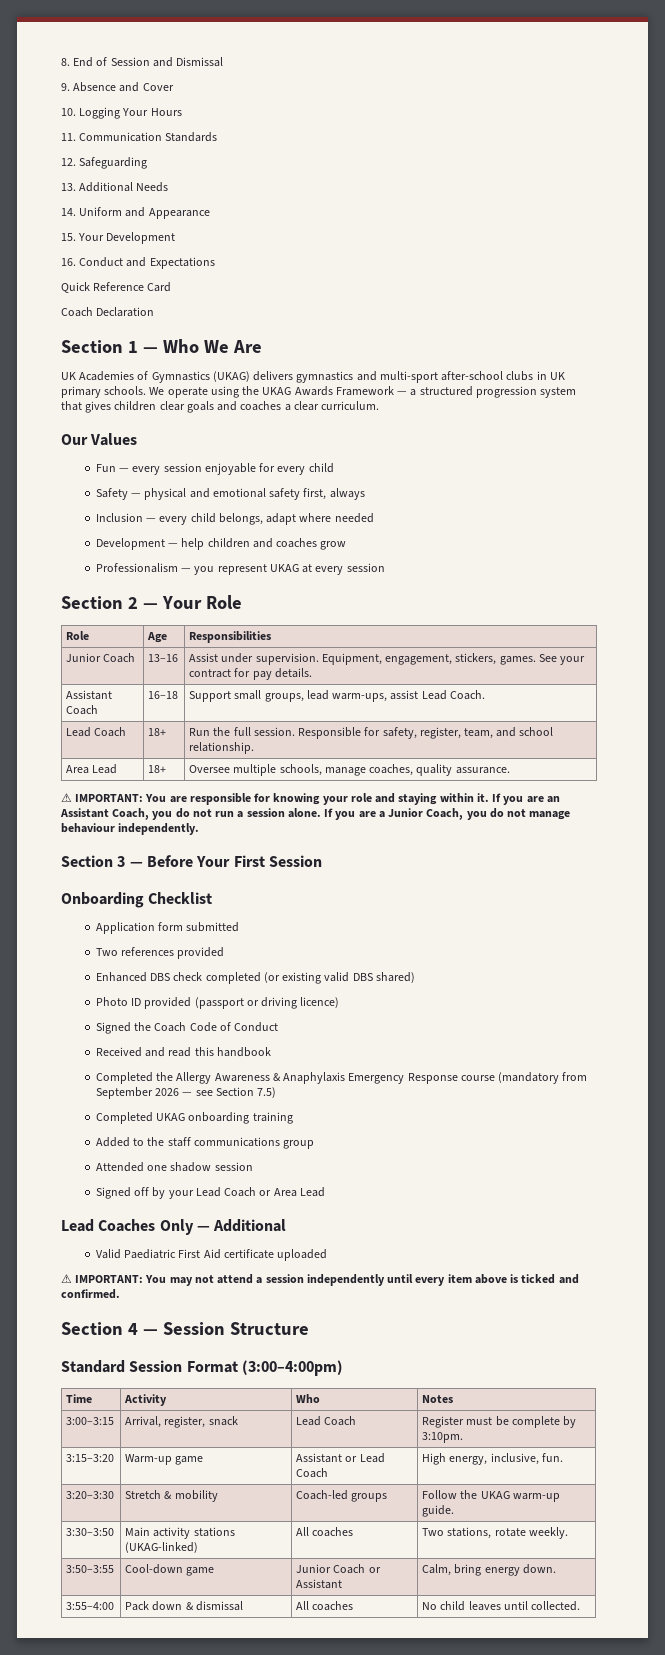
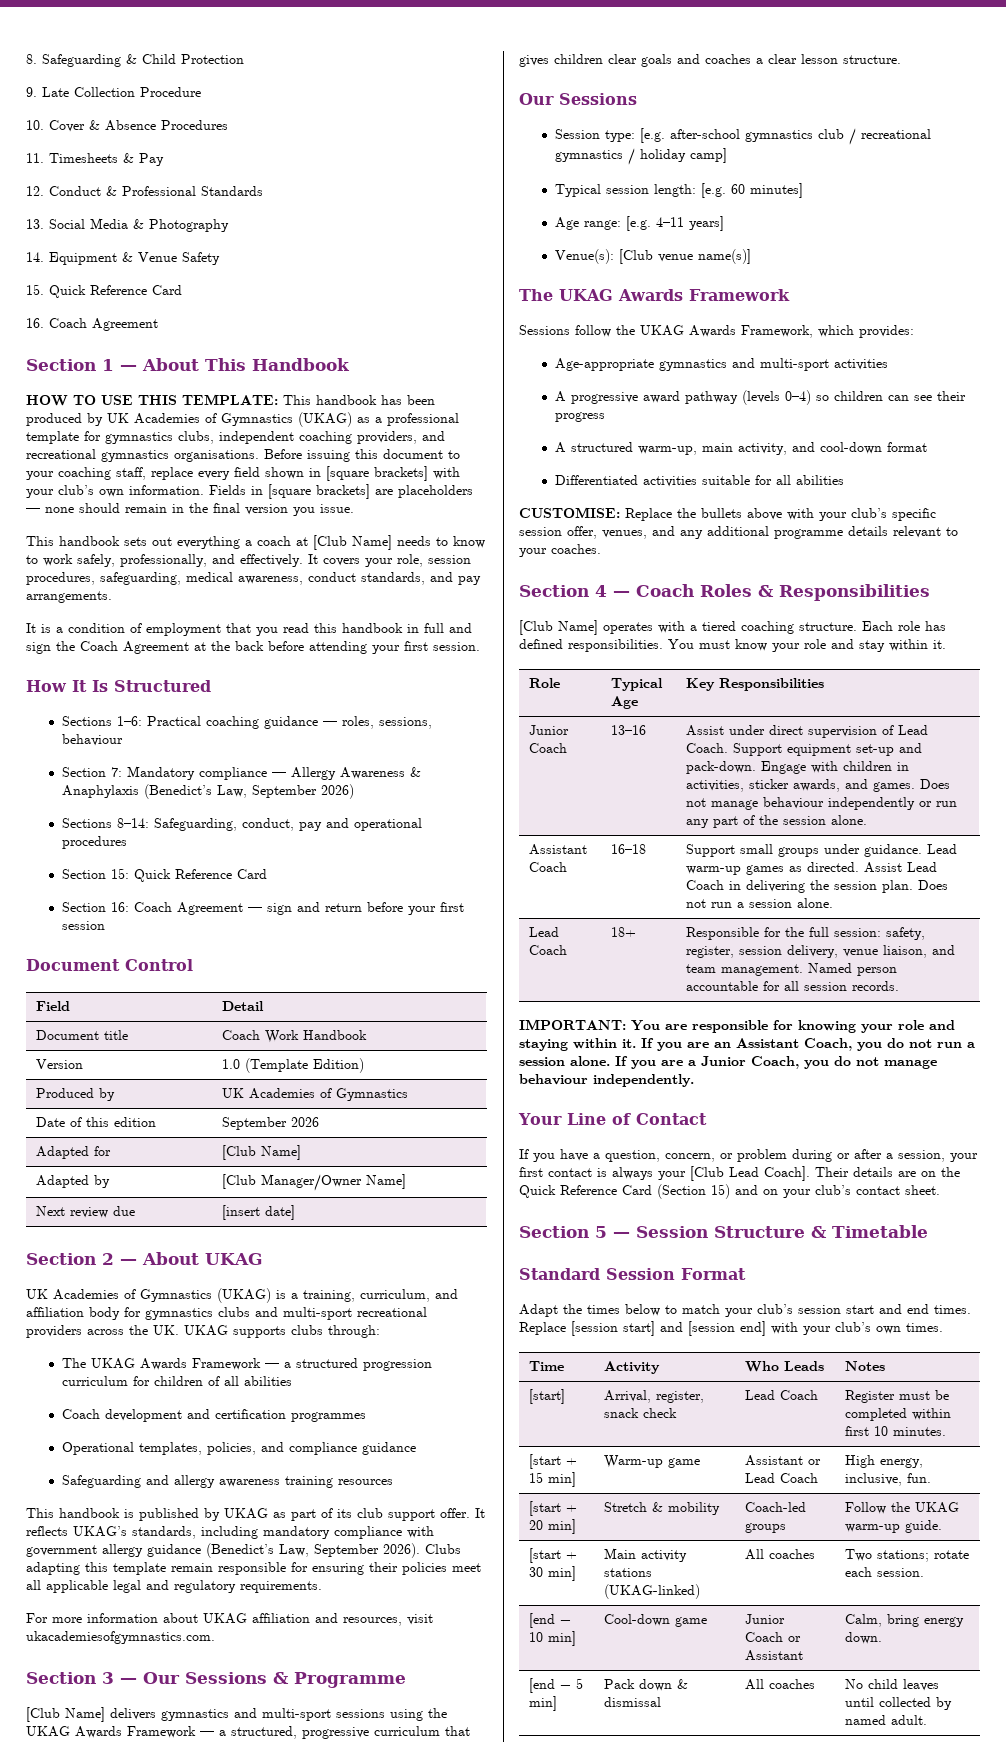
- 8. End of Session and Dismissal
- 9. Absence and Cover
- 10. Logging Your Hours
- 11. Communication Standards
+ 8. Safeguarding & Child Protection
+ 9. Late Collection Procedure
+ 10. Cover & Absence Procedures
+ 11. Timesheets & Pay
+ 12. Conduct & Professional Standards
- 12. Safeguarding
- 13. Additional Needs
- 14. Uniform and Appearance
- 15. Your Development
- 16. Conduct and Expectations
- Quick Reference Card
- Coach Declaration
+ 13. Social Media & Photography
+ 14. Equipment & Venue Safety
+ 15. Quick Reference Card
+ 16. Coach Agreement
- Section 1 — Who We Are
- UK Academies of Gymnastics (UKAG) delivers gymnastics and multi-sport after-school clubs in UK primary schools. We operate using the UKAG Awards Framework — a structured progression system that gives children clear goals and coaches a clear curriculum.
- Our Values
- Fun — every session enjoyable for every child
- Safety — physical and emotional safety first, always
- Inclusion — every child belongs, adapt where needed
- Development — help children and coaches grow
- Professionalism — you represent UKAG at every session
- Section 2 — Your Role
+ Section 1 — About This Handbook
+ HOW TO USE THIS TEMPLATE: This handbook has been produced by UK Academies of Gymnastics (UKAG) as a professional template for gymnastics clubs, independent coaching providers, and recreational gymnastics organisations. Before issuing this document to your coaching staff, replace every field shown in [square brackets] with your club’s own information. Fields in [square brackets] are placeholders — none should remain in the final version you issue.
+ This handbook sets out everything a coach at [Club Name] needs to know to work safely, professionally, and effectively. It covers your role, session procedures, safeguarding, medical awareness, conduct standards, and pay arrangements.
+ It is a condition of employment that you read this handbook in full and sign the Coach Agreement at the back before attending your first session.
+ How It Is Structured
+ Sections 1–6: Practical coaching guidance — roles, sessions, behaviour
+ Section 7: Mandatory compliance — Allergy Awareness & Anaphylaxis (Benedict’s Law, September 2026)
+ Sections 8–14: Safeguarding, conduct, pay and operational procedures
+ Section 15: Quick Reference Card
+ Section 16: Coach Agreement — sign and return before your first session
+ Document Control
+ Field | Detail
+ Document title | Coach Work Handbook
+ Version | 1.0 (Template Edition)
+ Produced by | UK Academies of Gymnastics
+ Date of this edition | September 2026
+ Adapted for | [Club Name]
+ Adapted by | [Club Manager/Owner Name]
+ Next review due | [insert date]
+ Section 2 — About UKAG
+ UK Academies of Gymnastics (UKAG) is a training, curriculum, and affiliation body for gymnastics clubs and multi-sport recreational providers across the UK. UKAG supports clubs through:
+ The UKAG Awards Framework — a structured progression curriculum for children of all abilities
+ Coach development and certification programmes
+ Operational templates, policies, and compliance guidance
+ Safeguarding and allergy awareness training resources
+ This handbook is published by UKAG as part of its club support offer. It reflects UKAG’s standards, including mandatory compliance with government allergy guidance (Benedict’s Law, September 2026). Clubs adapting this template remain responsible for ensuring their policies meet all applicable legal and regulatory requirements.
+ For more information about UKAG affiliation and resources, visit ukacademiesofgymnastics.com.
+ Section 3 — Our Sessions & Programme
+ [Club Name] delivers gymnastics and multi-sport sessions using the UKAG Awards Framework — a structured, progressive curriculum that gives children clear goals and coaches a clear lesson structure.
+ Our Sessions
+ Session type: [e.g. after-school gymnastics club / recreational gymnastics / holiday camp]
+ Typical session length: [e.g. 60 minutes]
+ Age range: [e.g. 4–11 years]
+ Venue(s): [Club venue name(s)]
+ The UKAG Awards Framework
+ Sessions follow the UKAG Awards Framework, which provides:
+ Age-appropriate gymnastics and multi-sport activities
+ A progressive award pathway (levels 0–4) so children can see their progress
+ A structured warm-up, main activity, and cool-down format
+ Differentiated activities suitable for all abilities
+ CUSTOMISE: Replace the bullets above with your club’s specific session offer, venues, and any additional programme details relevant to your coaches.
+ Section 4 — Coach Roles & Responsibilities
+ [Club Name] operates with a tiered coaching structure. Each role has defined responsibilities. You must know your role and stay within it.
- Role | Age | Responsibilities
+ Role | Typical Age | Key Responsibilities
- Junior Coach | 13–16 | Assist under supervision. Equipment, engagement, stickers, games. See your contract for pay details.
+ Junior Coach | 13–16 | Assist under direct supervision of Lead Coach. Support equipment set-up and pack-down. Engage with children in activities, sticker awards, and games. Does not manage behaviour independently or run any part of the session alone.
- Assistant Coach | 16–18 | Support small groups, lead warm-ups, assist Lead Coach.
- Lead Coach | 18+ | Run the full session. Responsible for safety, register, team, and school relationship.
- Area Lead | 18+ | Oversee multiple schools, manage coaches, quality assurance.
- ⚠ IMPORTANT: You are responsible for knowing your role and staying within it.
+ Assistant Coach | 16–18 | Support small groups under guidance. Lead warm-up games as directed. Assist Lead Coach in delivering the session plan. Does not run a session alone.
+ Lead Coach | 18+ | Responsible for the full session: safety, register, session delivery, venue liaison, and team management. Named person accountable for all session records.
+ IMPORTANT: You are responsible for knowing your role and staying within it.
- Section 3 — Before Your First Session
- Onboarding Checklist
- Application form submitted
- Two references provided
- Enhanced DBS check completed (or existing valid DBS shared)
- Photo ID provided (passport or driving licence)
- Signed the Coach Code of Conduct
- Received and read this handbook
- Completed the Allergy Awareness & Anaphylaxis Emergency Response course (mandatory from September 2026 — see Section 7.5)
- Completed UKAG onboarding training
- Added to the staff communications group
- Attended one shadow session
- Signed off by your Lead Coach or Area Lead
- Lead Coaches Only — Additional
- Valid Paediatric First Aid certificate uploaded
- ⚠ IMPORTANT: You may not attend a session independently until every item above is ticked and confirmed.
- Section 4 — Session Structure
+ Your Line of Contact
+ If you have a question, concern, or problem during or after a session, your first contact is always your [Club Lead Coach]. Their details are on the Quick Reference Card (Section 15) and on your club’s contact sheet.
+ Section 5 — Session Structure & Timetable
- Standard Session Format (3:00–4:00pm)
+ Standard Session Format
+ Adapt the times below to match your club’s session start and end times. Replace [session start] and [session end] with your club’s own times.
- Time | Activity | Who | Notes
+ Time | Activity | Who Leads | Notes
- 3:00–3:15 | Arrival, register, snack | Lead Coach | Register must be complete by 3:10pm.
- 3:15–3:20 | Warm-up game | Assistant or Lead Coach | High energy, inclusive, fun.
+ [start] | Arrival, register, snack check | Lead Coach | Register must be completed within first 10 minutes.
+ [start + 15 min] | Warm-up game | Assistant or Lead Coach | High energy, inclusive, fun.
- 3:20–3:30 | Stretch & mobility | Coach-led groups | Follow the UKAG warm-up guide.
+ [start + 20 min] | Stretch & mobility | Coach-led groups | Follow the UKAG warm-up guide.
- 3:30–3:50 | Main activity stations (UKAG-linked) | All coaches | Two stations, rotate weekly.
- 3:50–3:55 | Cool-down game | Junior Coach or Assistant | Calm, bring energy down.
+ [start + 30 min] | Main activity stations (UKAG-linked) | All coaches | Two stations; rotate each session.
+ [end − 10 min] | Cool-down game | Junior Coach or Assistant | Calm, bring energy down.
- 3:55–4:00 | Pack down & dismissal | All coaches | No child leaves until collected.
+ [end − 5 min] | Pack down & dismissal | All coaches | No child leaves until collected by named adult.

